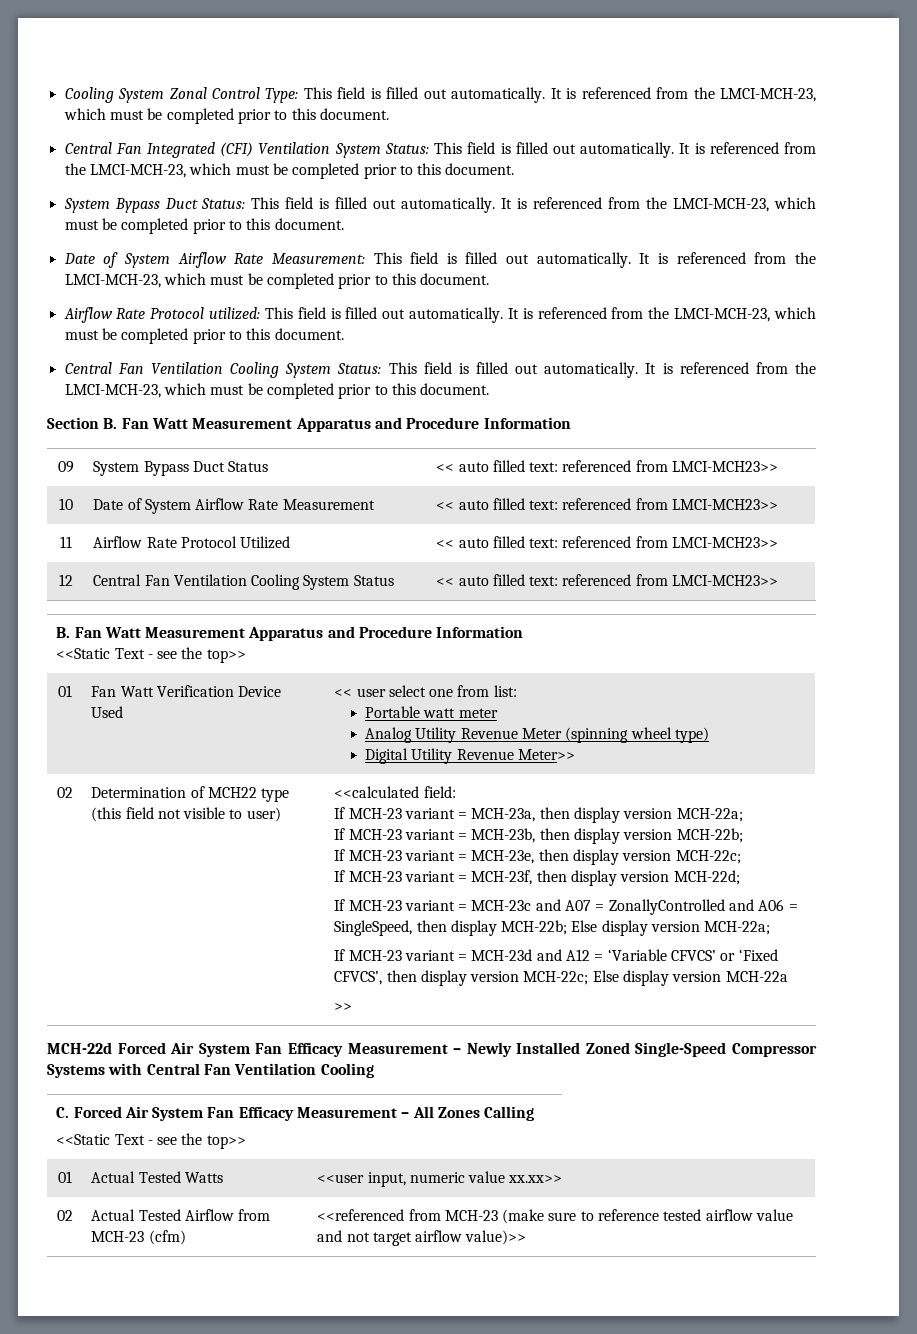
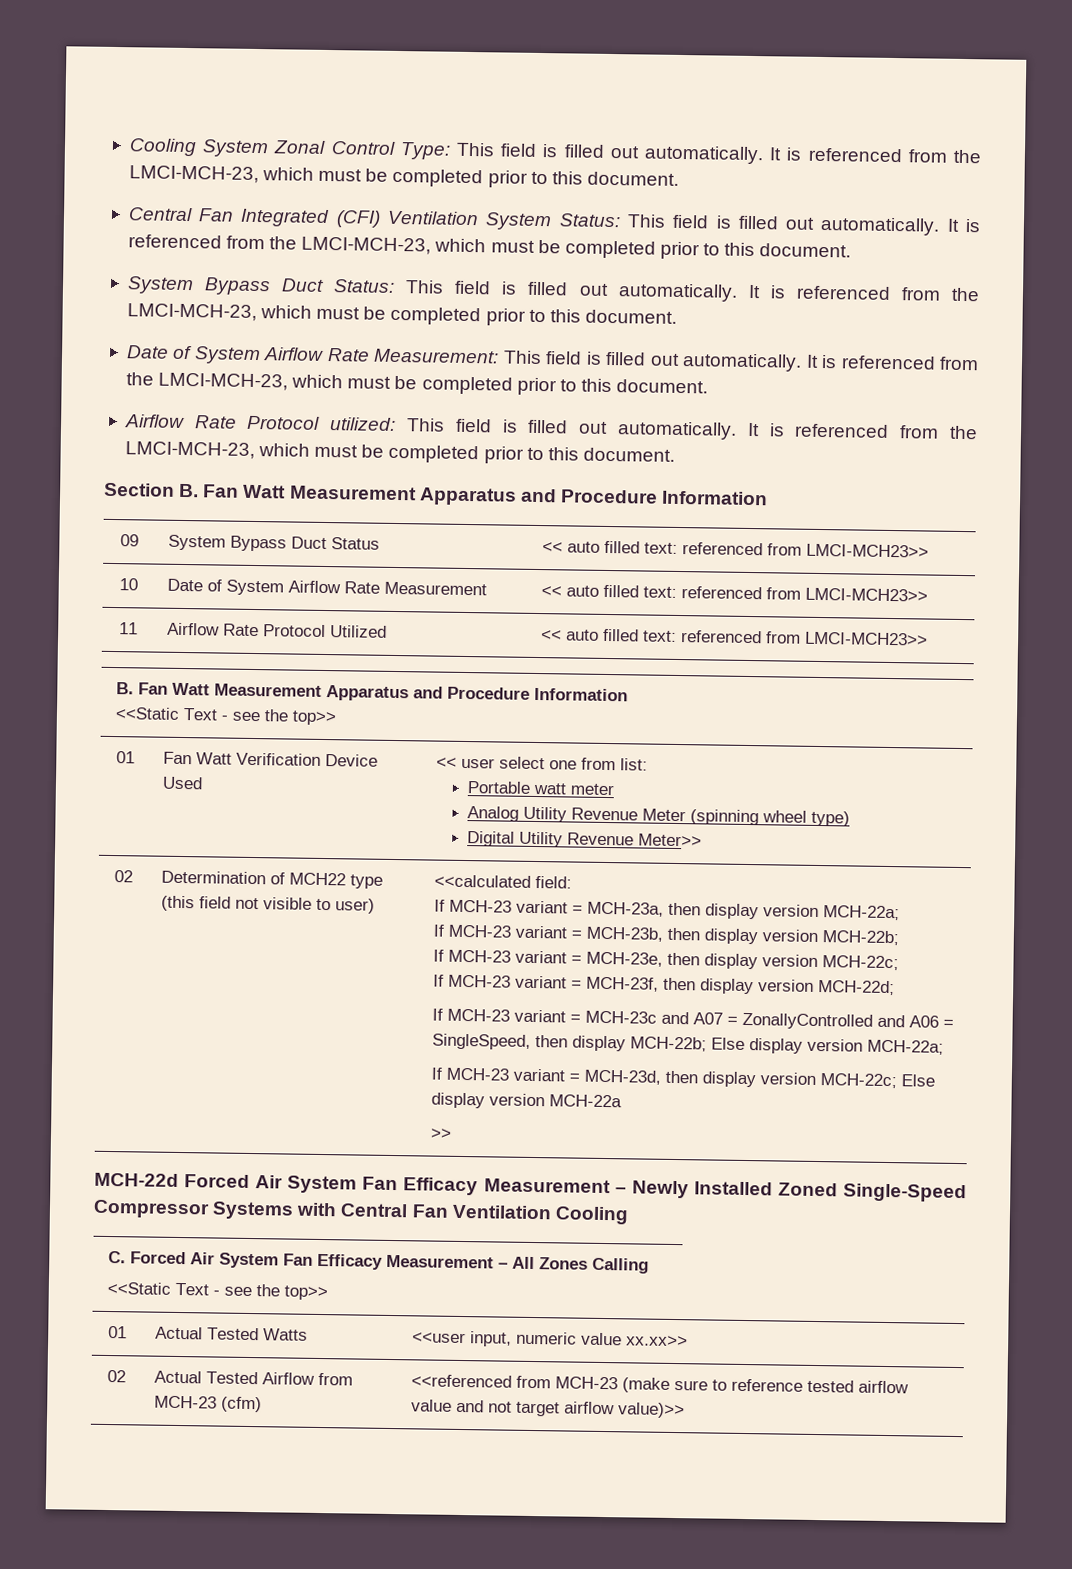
- Central Fan Ventilation Cooling System Status: This field is filled out automatically. It is referenced from the LMCI-MCH-23, which must be completed prior to this document.
- 12 | Central Fan Ventilation Cooling System Status | << auto filled text: referenced from LMCI-MCH23>>
- If MCH-23 variant = MCH-23d and A12 = ‘Variable CFVCS’ or ‘Fixed CFVCS’, then display version MCH-22c; Else display version MCH-22a
+ If MCH-23 variant = MCH-23d, then display version MCH-22c; Else display version MCH-22a

